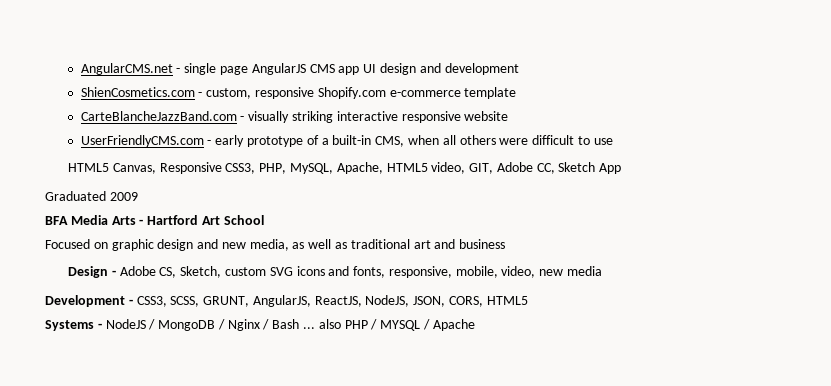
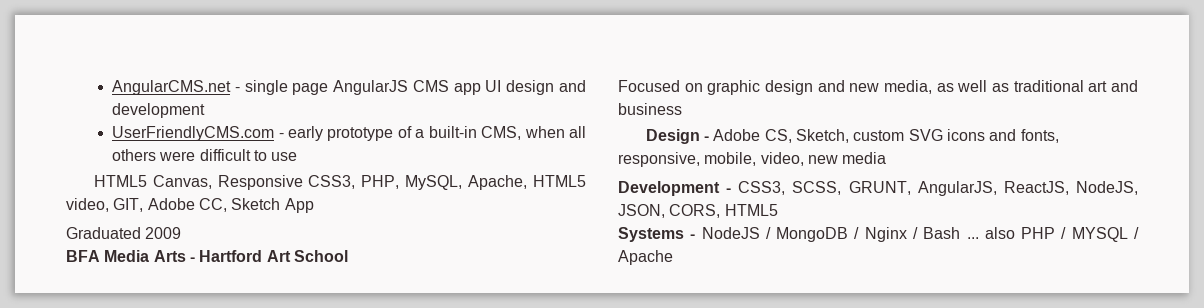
- ShienCosmetics.com - custom, responsive Shopify.com e-commerce template
- CarteBlancheJazzBand.com - visually striking interactive responsive website

